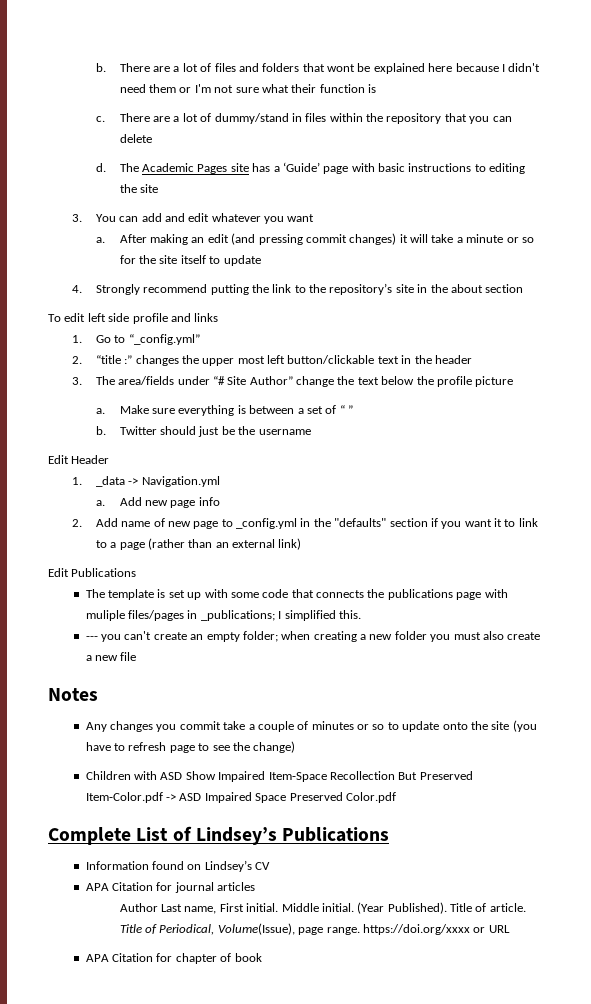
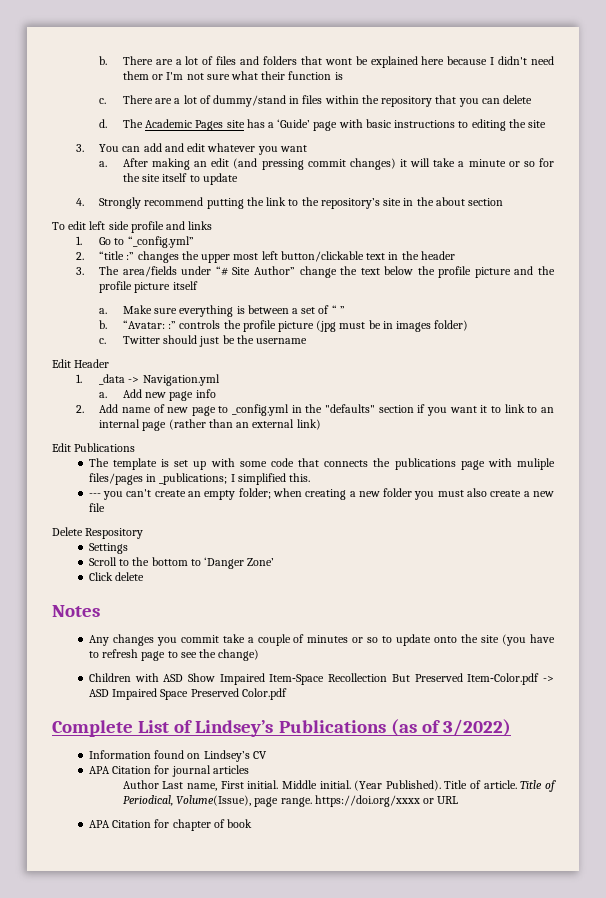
- 3. The area/fields under “# Site Author” change the text below the profile picture
+ 3. The area/fields under “# Site Author” change the text below the profile picture and the profile picture itself
+ “Avatar: :” controls the profile picture (jpg must be in images folder)
+ c.
- 2. Add name of new page to _config.yml in the "defaults" section if you want it to link to a page (rather than an external link)
+ 2. Add name of new page to _config.yml in the "defaults" section if you want it to link to an internal page (rather than an external link)
+ Delete Respository
+ Settings
+ Scroll to the bottom to ‘Danger Zone’
+ Click delete
- Complete List of Lindsey’s Publications
+ Complete List of Lindsey’s Publications (as of 3/2022)

